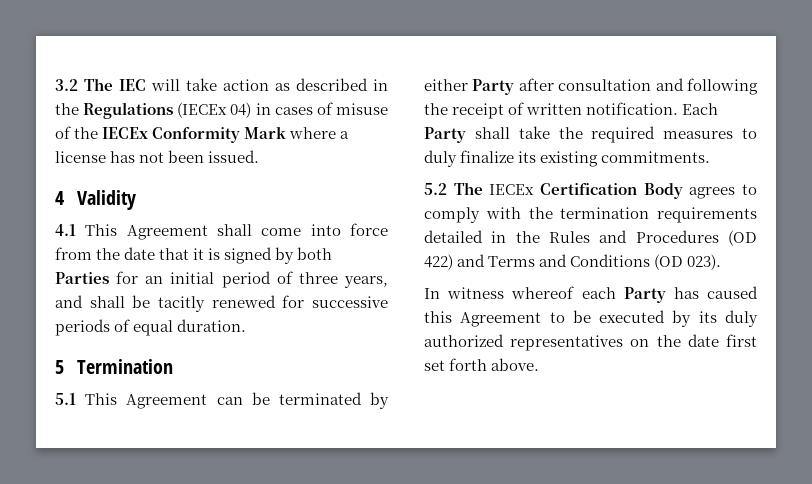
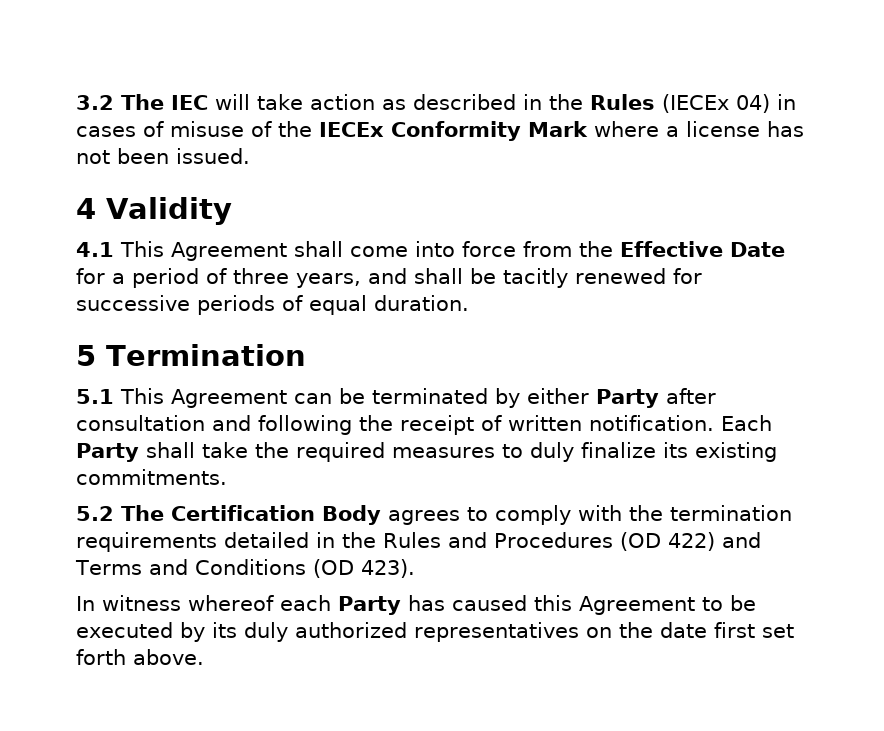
- 3.2 The IEC will take action as described in the Regulations (IECEx 04) in cases of misuse of the IECEx Conformity Mark where a license has not been issued.
+ 3.2 The IEC will take action as described in the Rules (IECEx 04) in cases of misuse of the IECEx Conformity Mark where a license has not been issued.
- 4.1 This Agreement shall come into force from the date that it is signed by both Parties for an initial period of three years, and shall be tacitly renewed for successive periods of equal duration.
+ 4.1 This Agreement shall come into force from the Effective Date for a period of three years, and shall be tacitly renewed for successive periods of equal duration.
- 5.2 The IECEx Certification Body agrees to comply with the termination requirements detailed in the Rules and Procedures (OD 422) and Terms and Conditions (OD 023).
+ 5.2 The Certification Body agrees to comply with the termination requirements detailed in the Rules and Procedures (OD 422) and Terms and Conditions (OD 423).

